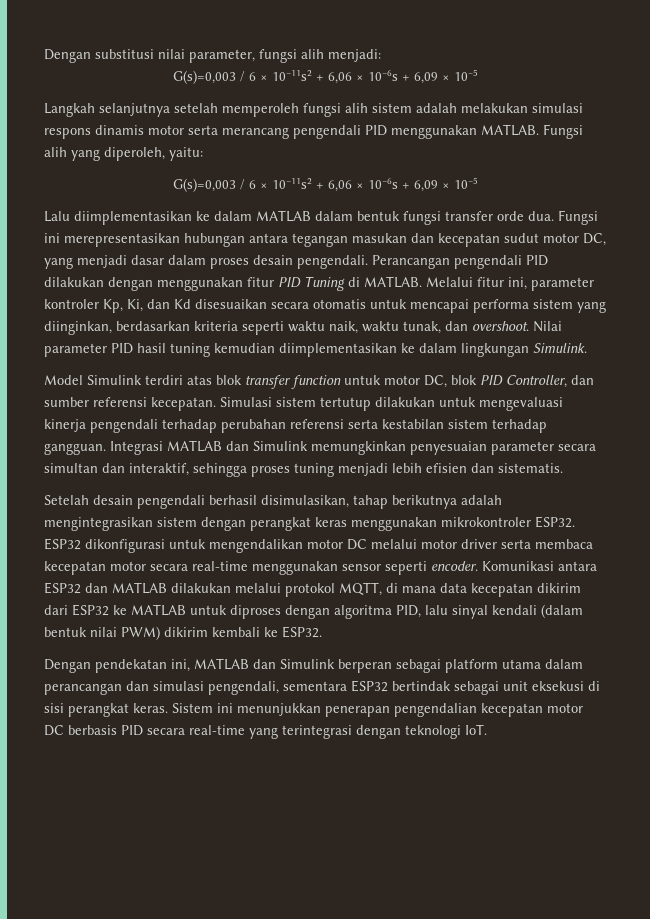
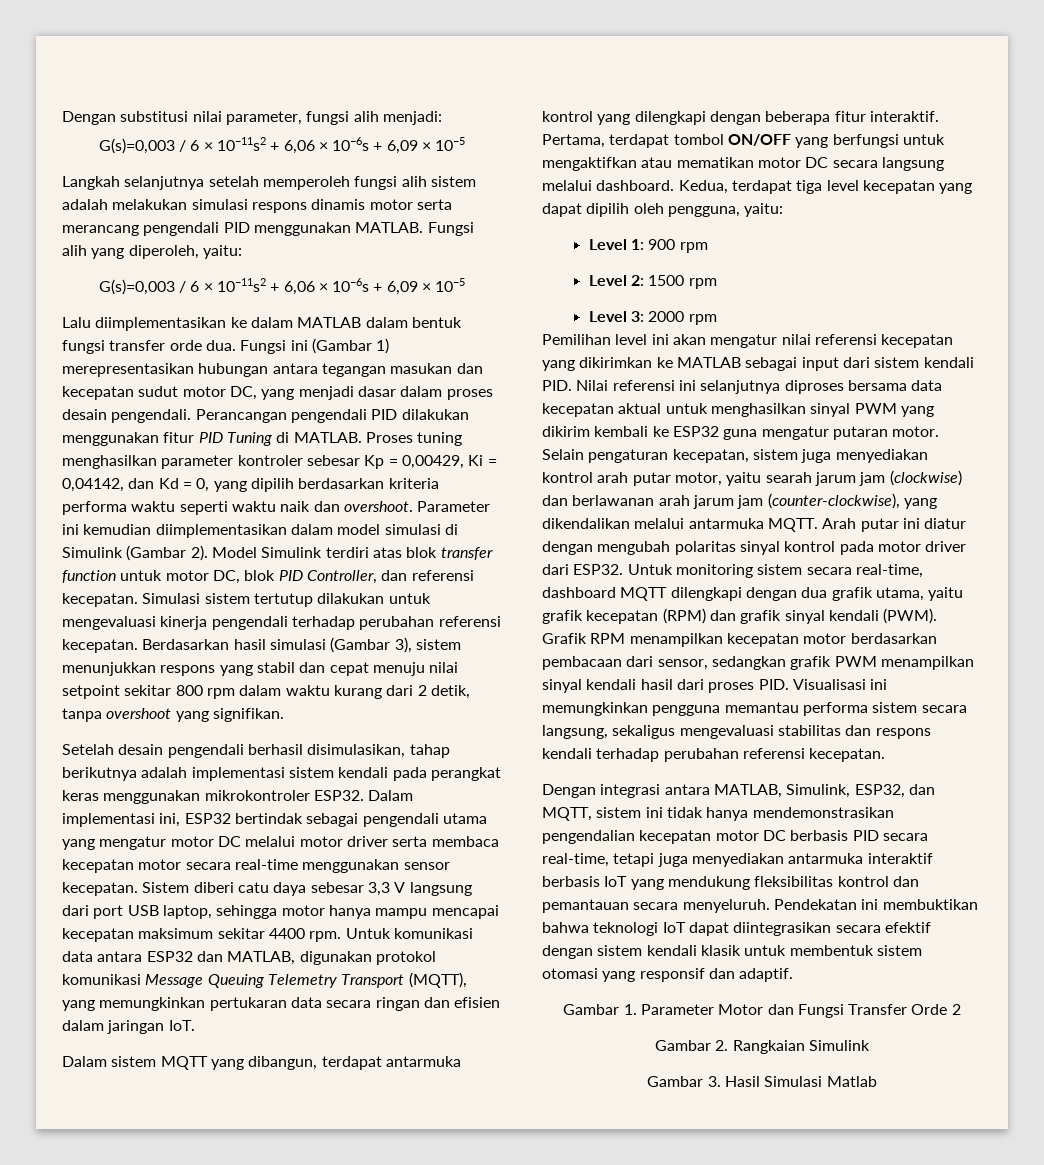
- Fungsi ini merepresentasikan hubungan antara tegangan masukan dan kecepatan sudut motor DC, yang menjadi dasar dalam proses desain pengendali.
+ Fungsi ini (Gambar 1) merepresentasikan hubungan antara tegangan masukan dan kecepatan sudut motor DC, yang menjadi dasar dalam proses desain pengendali.
- Perancangan pengendali PID dilakukan dengan menggunakan fitur PID Tuning di MATLAB.
+ Perancangan pengendali PID dilakukan menggunakan fitur PID Tuning di MATLAB.
- Melalui fitur ini, parameter kontroler Kp, Ki, dan Kd disesuaikan secara otomatis untuk mencapai performa sistem yang diinginkan, berdasarkan kriteria seperti waktu naik, waktu tunak, dan overshoot. Nilai parameter PID hasil tuning kemudian diimplementasikan ke dalam lingkungan Simulink.
- Model Simulink terdiri atas blok transfer function untuk motor DC, blok PID Controller, dan sumber referensi kecepatan.
+ Proses tuning menghasilkan parameter kontroler sebesar Kp = 0,00429, Ki = 0,04142, dan Kd = 0, yang dipilih berdasarkan kriteria performa waktu seperti waktu naik dan overshoot. Parameter ini kemudian diimplementasikan dalam model simulasi di Simulink (Gambar 2). Model Simulink terdiri atas blok transfer function untuk motor DC, blok PID Controller, dan referensi kecepatan.
- Simulasi sistem tertutup dilakukan untuk mengevaluasi kinerja pengendali terhadap perubahan referensi serta kestabilan sistem terhadap gangguan. Integrasi MATLAB dan Simulink memungkinkan penyesuaian parameter secara simultan dan interaktif, sehingga proses tuning menjadi lebih efisien dan sistematis.
+ Simulasi sistem tertutup dilakukan untuk mengevaluasi kinerja pengendali terhadap perubahan referensi kecepatan. Berdasarkan hasil simulasi (Gambar 3), sistem menunjukkan respons yang stabil dan cepat menuju nilai setpoint sekitar 800 rpm dalam waktu kurang dari 2 detik, tanpa overshoot yang signifikan.
- Setelah desain pengendali berhasil disimulasikan, tahap berikutnya adalah mengintegrasikan sistem dengan perangkat keras menggunakan mikrokontroler ESP32.
+ Setelah desain pengendali berhasil disimulasikan, tahap berikutnya adalah implementasi sistem kendali pada perangkat keras menggunakan mikrokontroler ESP32.
- ESP32 dikonfigurasi untuk mengendalikan motor DC melalui motor driver serta membaca kecepatan motor secara real-time menggunakan sensor seperti encoder. Komunikasi antara ESP32 dan MATLAB dilakukan melalui protokol MQTT, di mana data kecepatan dikirim dari ESP32 ke MATLAB untuk diproses dengan algoritma PID, lalu sinyal kendali (dalam bentuk nilai PWM) dikirim kembali ke ESP32.
- Dengan pendekatan ini, MATLAB dan Simulink berperan sebagai platform utama dalam perancangan dan simulasi pengendali, sementara ESP32 bertindak sebagai unit eksekusi di sisi perangkat keras. Sistem ini menunjukkan penerapan pengendalian kecepatan motor DC berbasis PID secara real-time yang terintegrasi dengan teknologi IoT.
+ Dalam implementasi ini, ESP32 bertindak sebagai pengendali utama yang mengatur motor DC melalui motor driver serta membaca kecepatan motor secara real-time menggunakan sensor kecepatan. Sistem diberi catu daya sebesar 3,3 V langsung dari port USB laptop, sehingga motor hanya mampu mencapai kecepatan maksimum sekitar 4400 rpm. Untuk komunikasi data antara ESP32 dan MATLAB, digunakan protokol komunikasi Message Queuing Telemetry Transport (MQTT), yang memungkinkan pertukaran data secara ringan dan efisien dalam jaringan IoT.
+ Dalam sistem MQTT yang dibangun, terdapat antarmuka kontrol yang dilengkapi dengan beberapa fitur interaktif. Pertama, terdapat tombol ON/OFF yang berfungsi untuk mengaktifkan atau mematikan motor DC secara langsung melalui dashboard. Kedua, terdapat tiga level kecepatan yang dapat dipilih oleh pengguna, yaitu:
+ Level 1: 900 rpm
+ Level 2: 1500 rpm
+ Level 3: 2000 rpm
+ Pemilihan level ini akan mengatur nilai referensi kecepatan yang dikirimkan ke MATLAB sebagai input dari sistem kendali PID. Nilai referensi ini selanjutnya diproses bersama data kecepatan aktual untuk menghasilkan sinyal PWM yang dikirim kembali ke ESP32 guna mengatur putaran motor. Selain pengaturan kecepatan, sistem juga menyediakan kontrol arah putar motor, yaitu searah jarum jam (clockwise) dan berlawanan arah jarum jam (counter-clockwise), yang dikendalikan melalui antarmuka MQTT. Arah putar ini diatur dengan mengubah polaritas sinyal kontrol pada motor driver dari ESP32. Untuk monitoring sistem secara real-time, dashboard MQTT dilengkapi dengan dua grafik utama, yaitu grafik kecepatan (RPM) dan grafik sinyal kendali (PWM). Grafik RPM menampilkan kecepatan motor berdasarkan pembacaan dari sensor, sedangkan grafik PWM menampilkan sinyal kendali hasil dari proses PID. Visualisasi ini memungkinkan pengguna memantau performa sistem secara langsung, sekaligus mengevaluasi stabilitas dan respons kendali terhadap perubahan referensi kecepatan.
+ Dengan integrasi antara MATLAB, Simulink, ESP32, dan MQTT, sistem ini tidak hanya mendemonstrasikan pengendalian kecepatan motor DC berbasis PID secara real-time, tetapi juga menyediakan antarmuka interaktif berbasis IoT yang mendukung fleksibilitas kontrol dan pemantauan secara menyeluruh. Pendekatan ini membuktikan bahwa teknologi IoT dapat diintegrasikan secara efektif dengan sistem kendali klasik untuk membentuk sistem otomasi yang responsif dan adaptif.
+ Gambar 1. Parameter Motor dan Fungsi Transfer Orde 2
+ Gambar 2. Rangkaian Simulink
+ Gambar 3. Hasil Simulasi Matlab

